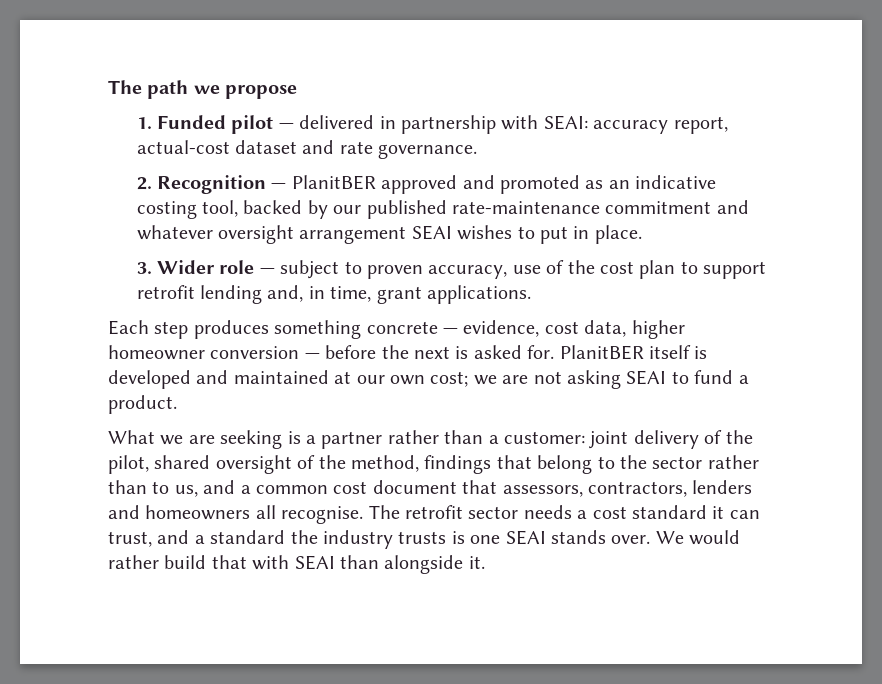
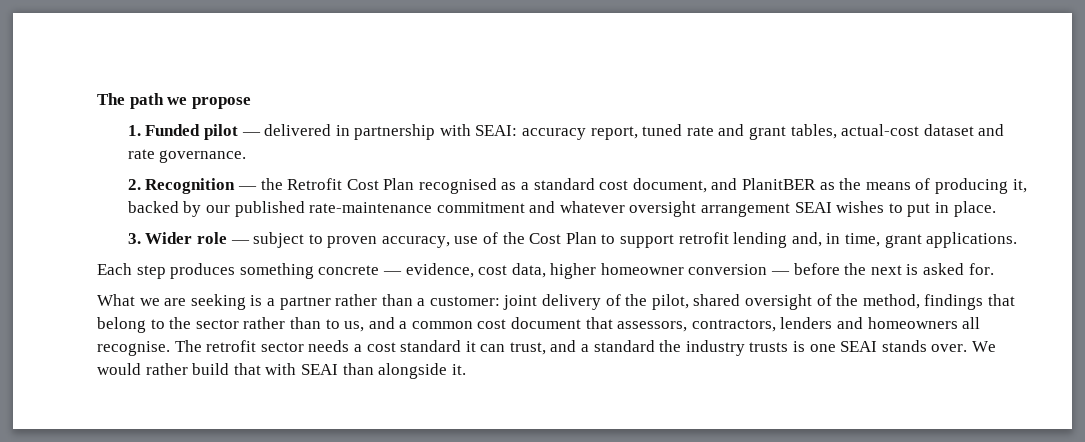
- 1. Funded pilot — delivered in partnership with SEAI: accuracy report, actual-cost dataset and rate governance.
+ 1. Funded pilot — delivered in partnership with SEAI: accuracy report, tuned rate and grant tables, actual-cost dataset and rate governance.
- 2. Recognition — PlanitBER approved and promoted as an indicative costing tool, backed by our published rate-maintenance commitment and whatever oversight arrangement SEAI wishes to put in place.
+ 2. Recognition — the Retrofit Cost Plan recognised as a standard cost document, and PlanitBER as the means of producing it, backed by our published rate-maintenance commitment and whatever oversight arrangement SEAI wishes to put in place.
- 3. Wider role — subject to proven accuracy, use of the cost plan to support retrofit lending and, in time, grant applications.
+ 3. Wider role — subject to proven accuracy, use of the Cost Plan to support retrofit lending and, in time, grant applications.
- PlanitBER itself is developed and maintained at our own cost; we are not asking SEAI to fund a product.

